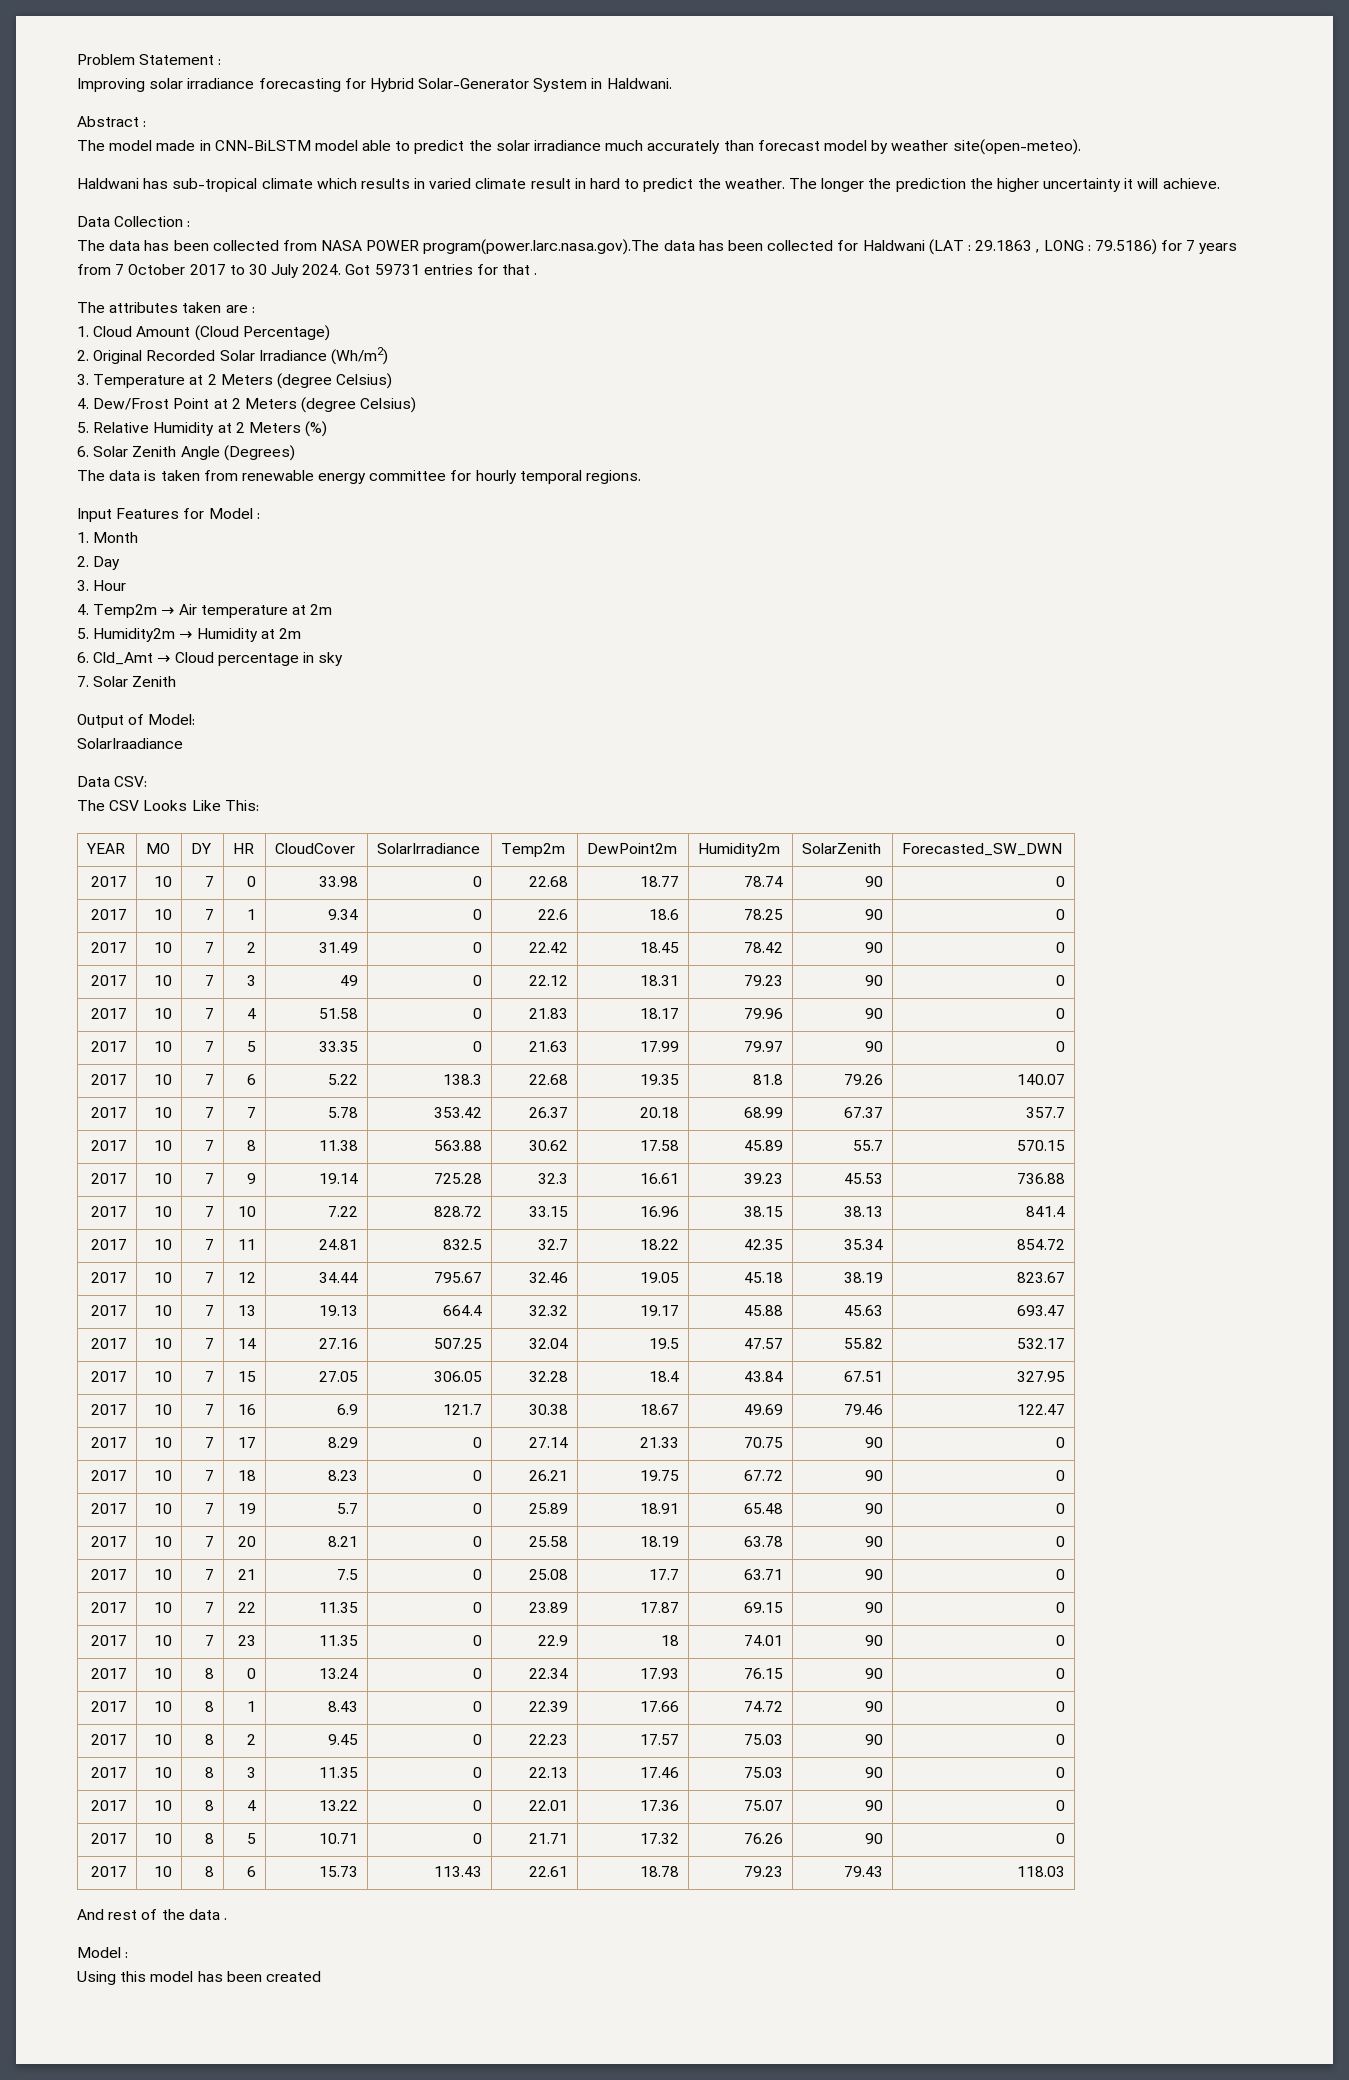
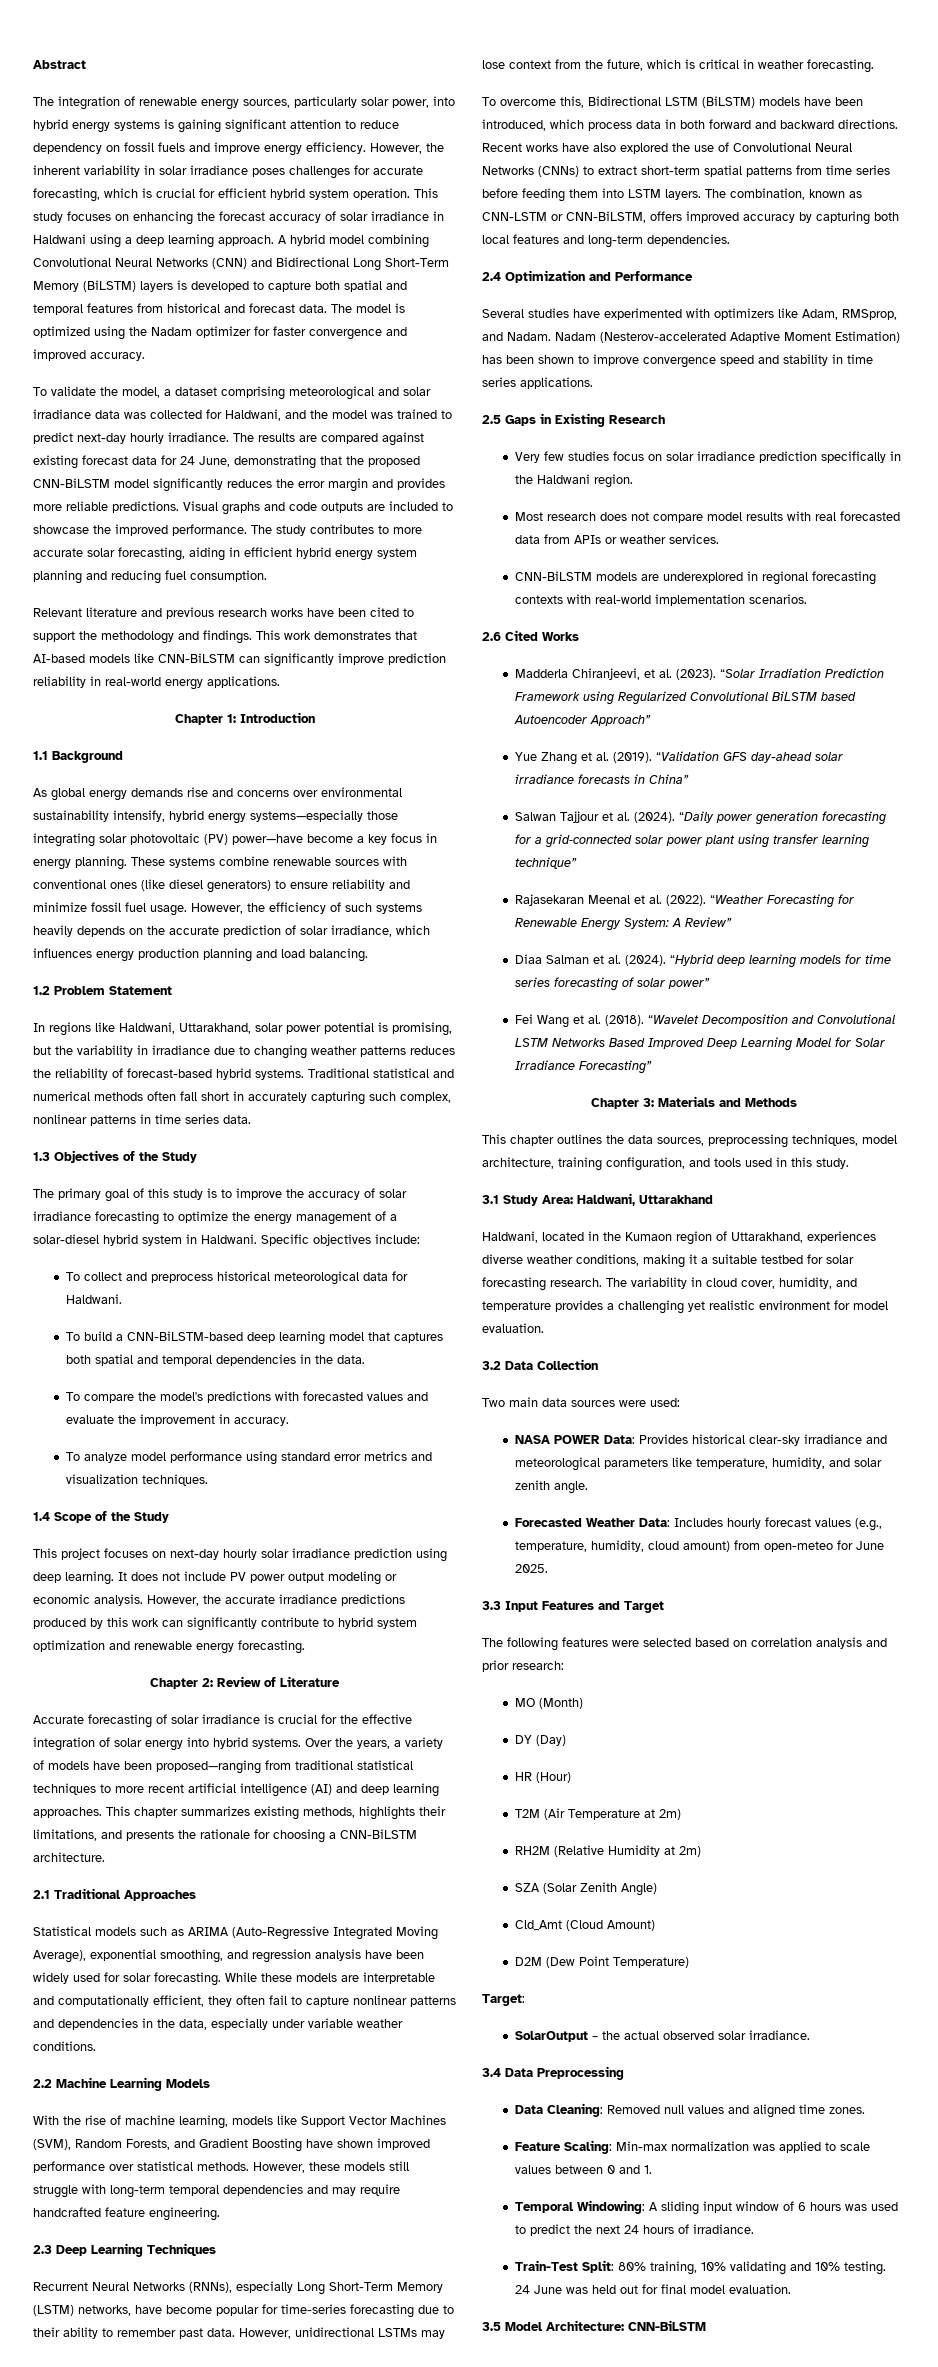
- Problem Statement :
- Improving solar irradiance forecasting for Hybrid Solar-Generator System in Haldwani.
- Abstract :
- The model made in CNN-BiLSTM model able to predict the solar irradiance much accurately than forecast model by weather site(open-meteo).
- Haldwani has sub-tropical climate which results in varied climate result in hard to predict the weather. The longer the prediction the higher uncertainty it will achieve.
- Data Collection :
- The data has been collected from NASA POWER program(power.larc.nasa.gov).The data has been collected for Haldwani (LAT : 29.1863 , LONG : 79.5186) for 7 years from 7 October 2017 to 30 July 2024. Got 59731 entries for that .
- The attributes taken are :
- 1. Cloud Amount (Cloud Percentage)
- 2. Original Recorded Solar Irradiance (Wh/m2)
- 3. Temperature at 2 Meters (degree Celsius)
- 4. Dew/Frost Point at 2 Meters (degree Celsius)
- 5. Relative Humidity at 2 Meters (%)
- 6. Solar Zenith Angle (Degrees)
- The data is taken from renewable energy committee for hourly temporal regions.
- Input Features for Model :
- 1. Month
- 2. Day
- 3. Hour
- 4. Temp2m → Air temperature at 2m
- 5. Humidity2m → Humidity at 2m
- 6. Cld_Amt → Cloud percentage in sky
- 7. Solar Zenith
- Output of Model:
- SolarIraadiance
- Data CSV:
- The CSV Looks Like This:
- YEAR | MO | DY | HR | CloudCover | SolarIrradiance | Temp2m | DewPoint2m | Humidity2m | SolarZenith | Forecasted_SW_DWN
- 2017 | 10 | 7 | 0 | 33.98 | 0 | 22.68 | 18.77 | 78.74 | 90 | 0
- 2017 | 10 | 7 | 1 | 9.34 | 0 | 22.6 | 18.6 | 78.25 | 90 | 0
- 2017 | 10 | 7 | 2 | 31.49 | 0 | 22.42 | 18.45 | 78.42 | 90 | 0
- 2017 | 10 | 7 | 3 | 49 | 0 | 22.12 | 18.31 | 79.23 | 90 | 0
- 2017 | 10 | 7 | 4 | 51.58 | 0 | 21.83 | 18.17 | 79.96 | 90 | 0
- 2017 | 10 | 7 | 5 | 33.35 | 0 | 21.63 | 17.99 | 79.97 | 90 | 0
- 2017 | 10 | 7 | 6 | 5.22 | 138.3 | 22.68 | 19.35 | 81.8 | 79.26 | 140.07
- 2017 | 10 | 7 | 7 | 5.78 | 353.42 | 26.37 | 20.18 | 68.99 | 67.37 | 357.7
- 2017 | 10 | 7 | 8 | 11.38 | 563.88 | 30.62 | 17.58 | 45.89 | 55.7 | 570.15
- 2017 | 10 | 7 | 9 | 19.14 | 725.28 | 32.3 | 16.61 | 39.23 | 45.53 | 736.88
- 2017 | 10 | 7 | 10 | 7.22 | 828.72 | 33.15 | 16.96 | 38.15 | 38.13 | 841.4
- 2017 | 10 | 7 | 11 | 24.81 | 832.5 | 32.7 | 18.22 | 42.35 | 35.34 | 854.72
- 2017 | 10 | 7 | 12 | 34.44 | 795.67 | 32.46 | 19.05 | 45.18 | 38.19 | 823.67
- 2017 | 10 | 7 | 13 | 19.13 | 664.4 | 32.32 | 19.17 | 45.88 | 45.63 | 693.47
- 2017 | 10 | 7 | 14 | 27.16 | 507.25 | 32.04 | 19.5 | 47.57 | 55.82 | 532.17
- 2017 | 10 | 7 | 15 | 27.05 | 306.05 | 32.28 | 18.4 | 43.84 | 67.51 | 327.95
- 2017 | 10 | 7 | 16 | 6.9 | 121.7 | 30.38 | 18.67 | 49.69 | 79.46 | 122.47
- 2017 | 10 | 7 | 17 | 8.29 | 0 | 27.14 | 21.33 | 70.75 | 90 | 0
- 2017 | 10 | 7 | 18 | 8.23 | 0 | 26.21 | 19.75 | 67.72 | 90 | 0
- 2017 | 10 | 7 | 19 | 5.7 | 0 | 25.89 | 18.91 | 65.48 | 90 | 0
- 2017 | 10 | 7 | 20 | 8.21 | 0 | 25.58 | 18.19 | 63.78 | 90 | 0
- 2017 | 10 | 7 | 21 | 7.5 | 0 | 25.08 | 17.7 | 63.71 | 90 | 0
- 2017 | 10 | 7 | 22 | 11.35 | 0 | 23.89 | 17.87 | 69.15 | 90 | 0
- 2017 | 10 | 7 | 23 | 11.35 | 0 | 22.9 | 18 | 74.01 | 90 | 0
- 2017 | 10 | 8 | 0 | 13.24 | 0 | 22.34 | 17.93 | 76.15 | 90 | 0
- 2017 | 10 | 8 | 1 | 8.43 | 0 | 22.39 | 17.66 | 74.72 | 90 | 0
- 2017 | 10 | 8 | 2 | 9.45 | 0 | 22.23 | 17.57 | 75.03 | 90 | 0
- 2017 | 10 | 8 | 3 | 11.35 | 0 | 22.13 | 17.46 | 75.03 | 90 | 0
- 2017 | 10 | 8 | 4 | 13.22 | 0 | 22.01 | 17.36 | 75.07 | 90 | 0
- 2017 | 10 | 8 | 5 | 10.71 | 0 | 21.71 | 17.32 | 76.26 | 90 | 0
- 2017 | 10 | 8 | 6 | 15.73 | 113.43 | 22.61 | 18.78 | 79.23 | 79.43 | 118.03
- And rest of the data .
- Model :
- Using this model has been created
+ Abstract
+ The integration of renewable energy sources, particularly solar power, into hybrid energy systems is gaining significant attention to reduce dependency on fossil fuels and improve energy efficiency. However, the inherent variability in solar irradiance poses challenges for accurate forecasting, which is crucial for efficient hybrid system operation. This study focuses on enhancing the forecast accuracy of solar irradiance in Haldwani using a deep learning approach. A hybrid model combining Convolutional Neural Networks (CNN) and Bidirectional Long Short-Term Memory (BiLSTM) layers is developed to capture both spatial and temporal features from historical and forecast data. The model is optimized using the Nadam optimizer for faster convergence and improved accuracy.
+ To validate the model, a dataset comprising meteorological and solar irradiance data was collected for Haldwani, and the model was trained to predict next-day hourly irradiance. The results are compared against existing forecast data for 24 June, demonstrating that the proposed CNN-BiLSTM model significantly reduces the error margin and provides more reliable predictions. Visual graphs and code outputs are included to showcase the improved performance. The study contributes to more accurate solar forecasting, aiding in efficient hybrid energy system planning and reducing fuel consumption.
+ Relevant literature and previous research works have been cited to support the methodology and findings. This work demonstrates that AI-based models like CNN-BiLSTM can significantly improve prediction reliability in real-world energy applications.
+ Chapter 1: Introduction
+ 1.1 Background
+ As global energy demands rise and concerns over environmental sustainability intensify, hybrid energy systems—especially those integrating solar photovoltaic (PV) power—have become a key focus in energy planning. These systems combine renewable sources with conventional ones (like diesel generators) to ensure reliability and minimize fossil fuel usage. However, the efficiency of such systems heavily depends on the accurate prediction of solar irradiance, which influences energy production planning and load balancing.
+ 1.2 Problem Statement
+ In regions like Haldwani, Uttarakhand, solar power potential is promising, but the variability in irradiance due to changing weather patterns reduces the reliability of forecast-based hybrid systems. Traditional statistical and numerical methods often fall short in accurately capturing such complex, nonlinear patterns in time series data.
+ 1.3 Objectives of the Study
+ The primary goal of this study is to improve the accuracy of solar irradiance forecasting to optimize the energy management of a solar-diesel hybrid system in Haldwani. Specific objectives include:
+ To collect and preprocess historical meteorological data for Haldwani.
+ To build a CNN-BiLSTM-based deep learning model that captures both spatial and temporal dependencies in the data.
+ To compare the model's predictions with forecasted values and evaluate the improvement in accuracy.
+ To analyze model performance using standard error metrics and visualization techniques.
+ 1.4 Scope of the Study
+ This project focuses on next-day hourly solar irradiance prediction using deep learning. It does not include PV power output modeling or economic analysis. However, the accurate irradiance predictions produced by this work can significantly contribute to hybrid system optimization and renewable energy forecasting.
+ Chapter 2: Review of Literature
+ Accurate forecasting of solar irradiance is crucial for the effective integration of solar energy into hybrid systems. Over the years, a variety of models have been proposed—ranging from traditional statistical techniques to more recent artificial intelligence (AI) and deep learning approaches. This chapter summarizes existing methods, highlights their limitations, and presents the rationale for choosing a CNN-BiLSTM architecture.
+ 2.1 Traditional Approaches
+ Statistical models such as ARIMA (Auto-Regressive Integrated Moving Average), exponential smoothing, and regression analysis have been widely used for solar forecasting. While these models are interpretable and computationally efficient, they often fail to capture nonlinear patterns and dependencies in the data, especially under variable weather conditions.
+ 2.2 Machine Learning Models
+ With the rise of machine learning, models like Support Vector Machines (SVM), Random Forests, and Gradient Boosting have shown improved performance over statistical methods. However, these models still struggle with long-term temporal dependencies and may require handcrafted feature engineering.
+ 2.3 Deep Learning Techniques
+ Recurrent Neural Networks (RNNs), especially Long Short-Term Memory (LSTM) networks, have become popular for time-series forecasting due to their ability to remember past data. However, unidirectional LSTMs may lose context from the future, which is critical in weather forecasting.
+ To overcome this, Bidirectional LSTM (BiLSTM) models have been introduced, which process data in both forward and backward directions. Recent works have also explored the use of Convolutional Neural Networks (CNNs) to extract short-term spatial patterns from time series before feeding them into LSTM layers. The combination, known as CNN-LSTM or CNN-BiLSTM, offers improved accuracy by capturing both local features and long-term dependencies.
+ 2.4 Optimization and Performance
+ Several studies have experimented with optimizers like Adam, RMSprop, and Nadam. Nadam (Nesterov-accelerated Adaptive Moment Estimation) has been shown to improve convergence speed and stability in time series applications.
+ 2.5 Gaps in Existing Research
+ Very few studies focus on solar irradiance prediction specifically in the Haldwani region.
+ Most research does not compare model results with real forecasted data from APIs or weather services.
+ CNN-BiLSTM models are underexplored in regional forecasting contexts with real-world implementation scenarios.
+ 2.6 Cited Works
+ Madderla Chiranjeevi, et al. (2023). “Solar Irradiation Prediction Framework using Regularized Convolutional BiLSTM based Autoencoder Approach”
+ Yue Zhang et al. (2019). “Validation GFS day-ahead solar irradiance forecasts in China”
+ Salwan Tajjour et al. (2024). “Daily power generation forecasting for a grid‐connected solar power plant using transfer learning technique”
+ Rajasekaran Meenal et al. (2022). “Weather Forecasting for Renewable Energy System: A Review”
+ Diaa Salman et al. (2024). “Hybrid deep learning models for time series forecasting of solar power”
+ Fei Wang et al. (2018). “Wavelet Decomposition and Convolutional LSTM Networks Based Improved Deep Learning Model for Solar Irradiance Forecasting”
+ Chapter 3: Materials and Methods
+ This chapter outlines the data sources, preprocessing techniques, model architecture, training configuration, and tools used in this study.
+ 3.1 Study Area: Haldwani, Uttarakhand
+ Haldwani, located in the Kumaon region of Uttarakhand, experiences diverse weather conditions, making it a suitable testbed for solar forecasting research. The variability in cloud cover, humidity, and temperature provides a challenging yet realistic environment for model evaluation.
+ 3.2 Data Collection
+ Two main data sources were used:
+ NASA POWER Data: Provides historical clear-sky irradiance and meteorological parameters like temperature, humidity, and solar zenith angle.
+ Forecasted Weather Data: Includes hourly forecast values (e.g., temperature, humidity, cloud amount) from open-meteo for June 2025.
+ 3.3 Input Features and Target
+ The following features were selected based on correlation analysis and prior research:
+ MO (Month)
+ DY (Day)
+ HR (Hour)
+ T2M (Air Temperature at 2m)
+ RH2M (Relative Humidity at 2m)
+ SZA (Solar Zenith Angle)
+ Cld_Amt (Cloud Amount)
+ D2M (Dew Point Temperature)
+ Target:
+ SolarOutput – the actual observed solar irradiance.
+ 3.4 Data Preprocessing
+ Data Cleaning: Removed null values and aligned time zones.
+ Feature Scaling: Min-max normalization was applied to scale values between 0 and 1.
+ Temporal Windowing: A sliding input window of 6 hours was used to predict the next 24 hours of irradiance.
+ Train-Test Split: 80% training, 10% validating and 10% testing. 24 June was held out for final model evaluation.
+ 3.5 Model Architecture: CNN-BiLSTM

